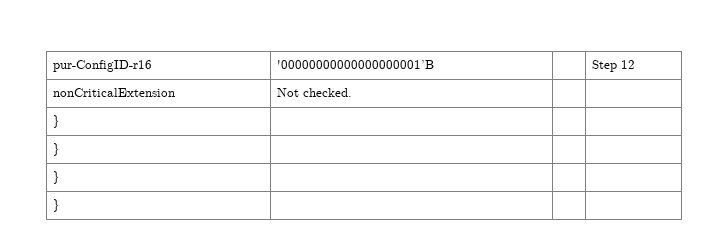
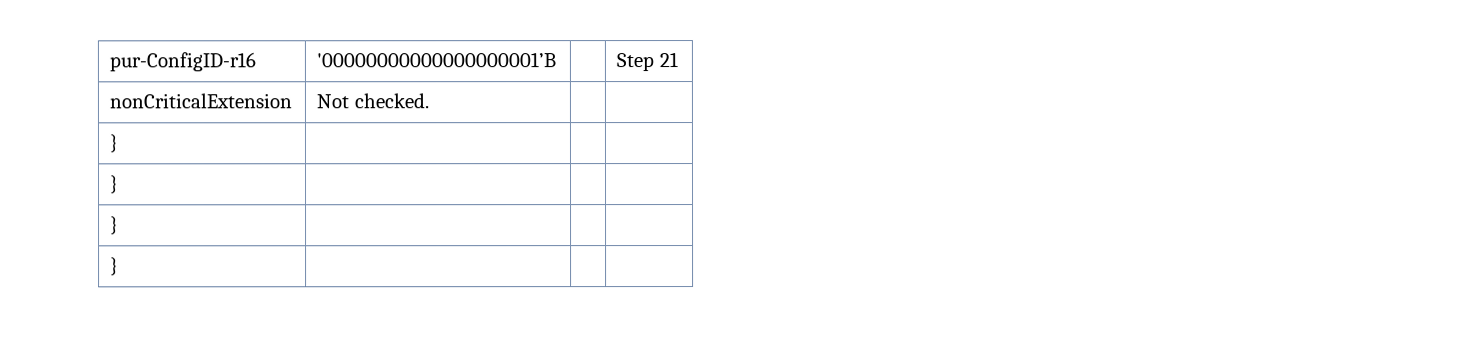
- pur-ConfigID-r16 | '00000000000000000001’B | | Step 12
+ pur-ConfigID-r16 | '00000000000000000001’B | | Step 21

